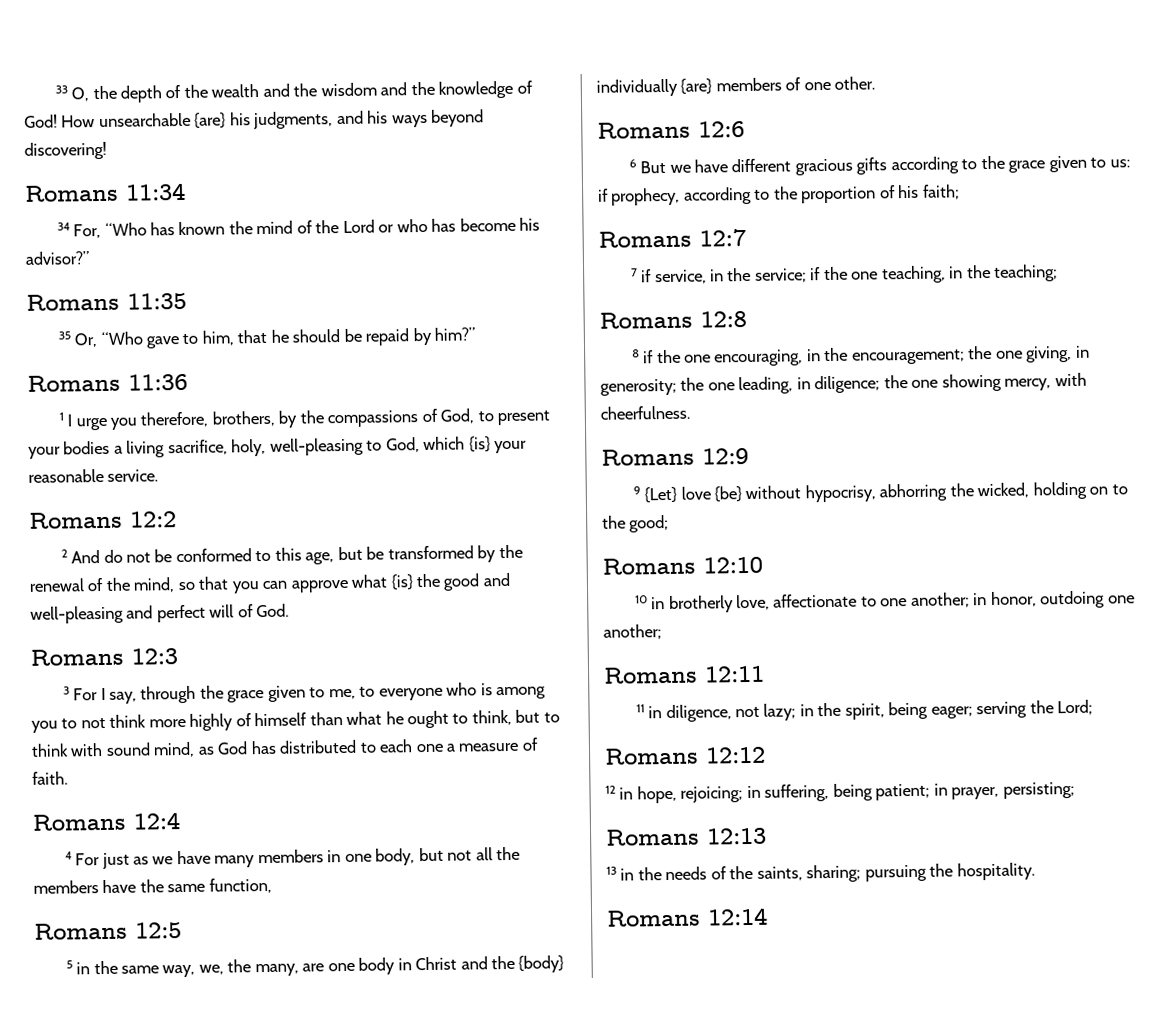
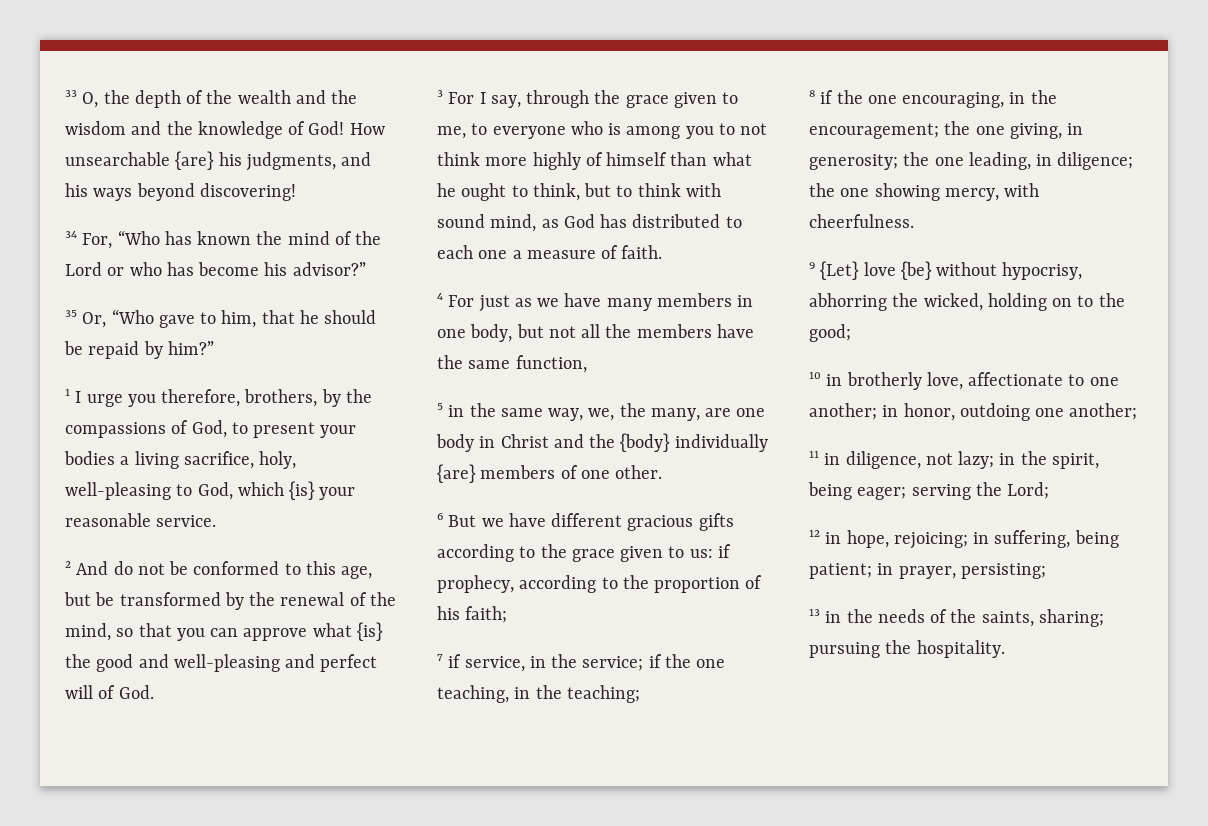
- Romans 11:34
- Romans 11:35
- Romans 11:36
- Romans 12:2
- Romans 12:3
- Romans 12:4
- Romans 12:5
- Romans 12:6
- Romans 12:7
- Romans 12:8
- Romans 12:9
- Romans 12:10
- Romans 12:11
- Romans 12:12
- Romans 12:13
- Romans 12:14

